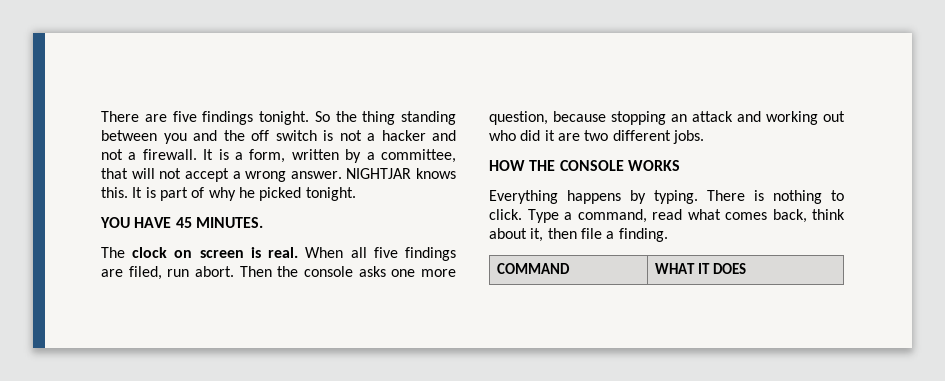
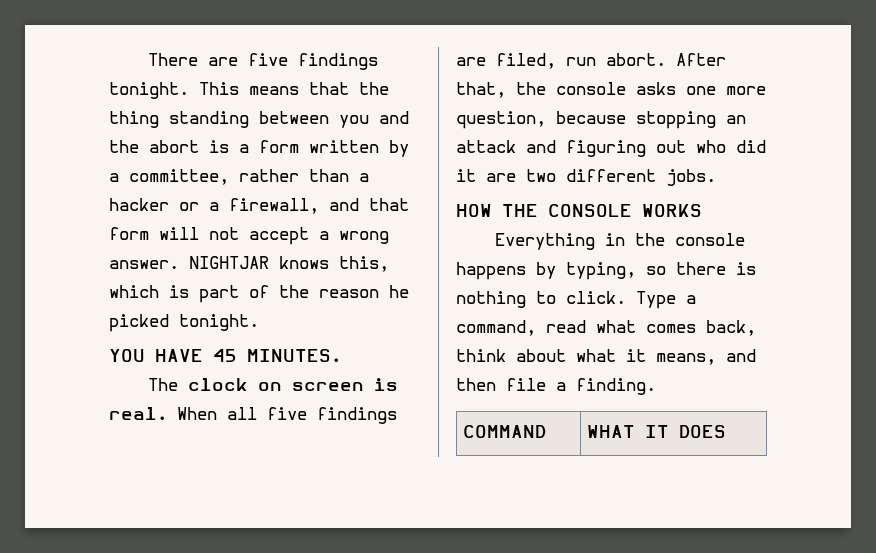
- So the thing standing between you and the off switch is not a hacker and not a firewall. It is a form, written by a committee, that will not accept a wrong answer.
+ This means that the thing standing between you and the abort is a form written by a committee, rather than a hacker or a firewall, and that form will not accept a wrong answer.
- NIGHTJAR knows this. It is part of why he picked tonight.
+ NIGHTJAR knows this, which is part of the reason he picked tonight.
- Then the console asks one more question, because stopping an attack and working out who did it are two different jobs.
+ After that, the console asks one more question, because stopping an attack and figuring out who did it are two different jobs.
- Everything happens by typing. There is nothing to click.
+ Everything in the console happens by typing, so there is nothing to click.
- Type a command, read what comes back, think about it, then file a finding.
+ Type a command, read what comes back, think about what it means, and then file a finding.

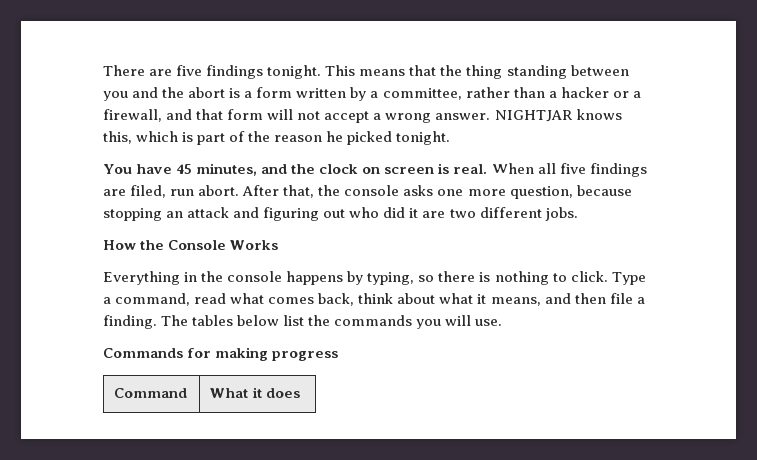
- YOU HAVE 45 MINUTES.
- The clock on screen is real.
+ You have 45 minutes, and the clock on screen is real.
- HOW THE CONSOLE WORKS
+ How the Console Works
- Type a command, read what comes back, think about what it means, and then file a finding.
- COMMAND | WHAT IT DOES
+ Type a command, read what comes back, think about what it means, and then file a finding. The tables below list the commands you will use.
+ Commands for making progress
+ Command | What it does

